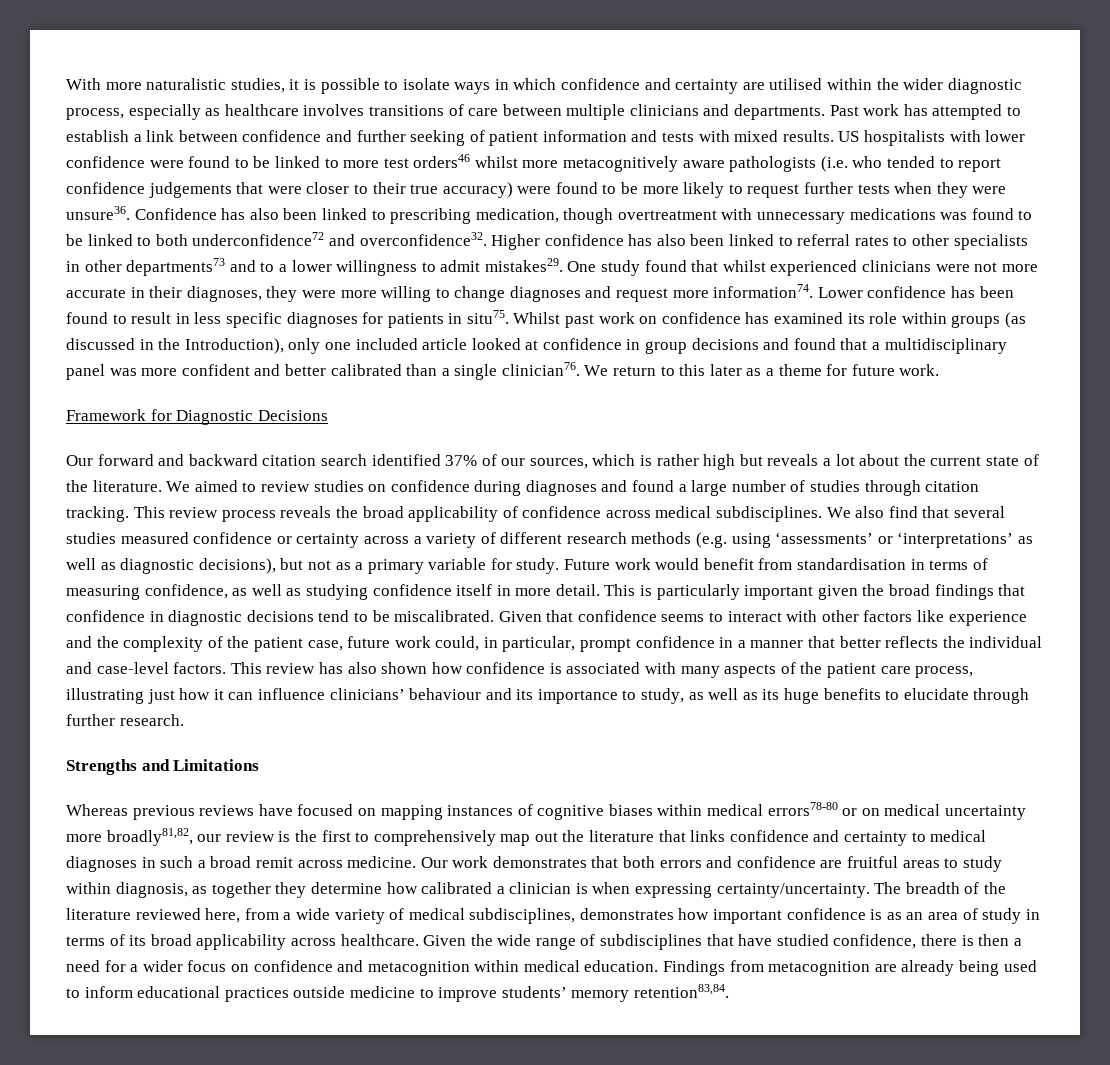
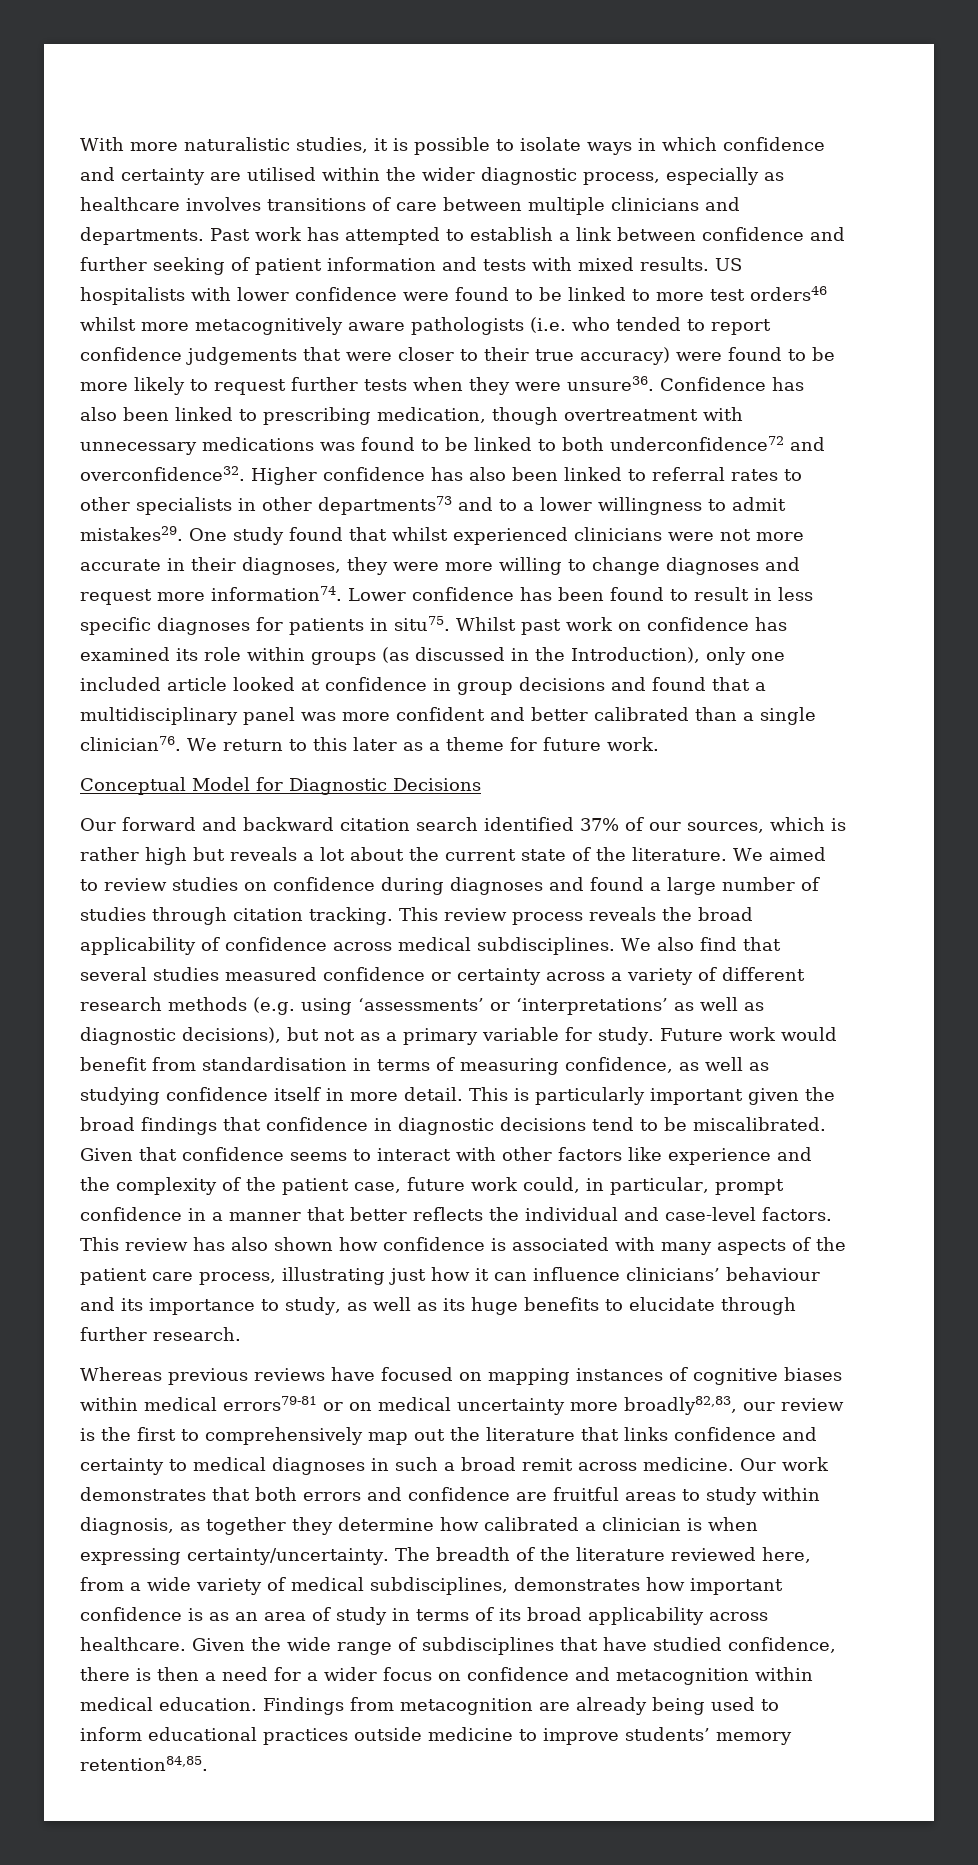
- Framework for Diagnostic Decisions
+ Conceptual Model for Diagnostic Decisions
- Strengths and Limitations
- Whereas previous reviews have focused on mapping instances of cognitive biases within medical errors78-80 or on medical uncertainty more broadly81,82, our review is the first to comprehensively map out the literature that links confidence and certainty to medical diagnoses in such a broad remit across medicine.
+ Whereas previous reviews have focused on mapping instances of cognitive biases within medical errors79-81 or on medical uncertainty more broadly82,83, our review is the first to comprehensively map out the literature that links confidence and certainty to medical diagnoses in such a broad remit across medicine.
- Findings from metacognition are already being used to inform educational practices outside medicine to improve students’ memory retention83,84.
+ Findings from metacognition are already being used to inform educational practices outside medicine to improve students’ memory retention84,85.

